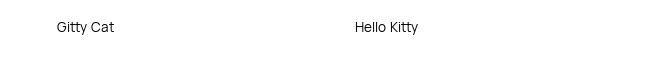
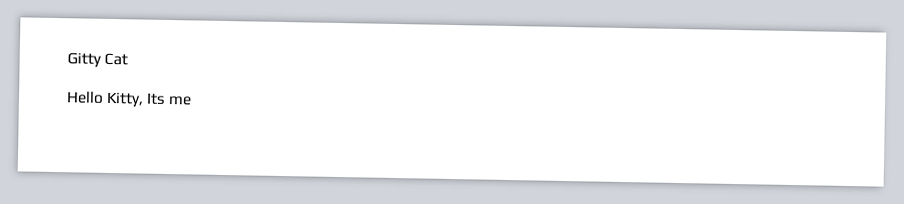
- Hello Kitty
+ Hello Kitty, Its me

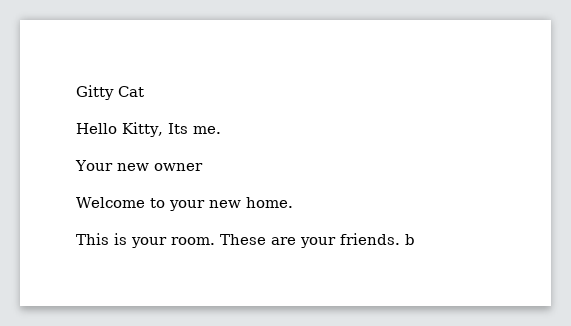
- Hello Kitty, Its me
+ Hello Kitty, Its me.
+ Your new owner
+ Welcome to your new home.
+ This is your room. These are your friends. b

